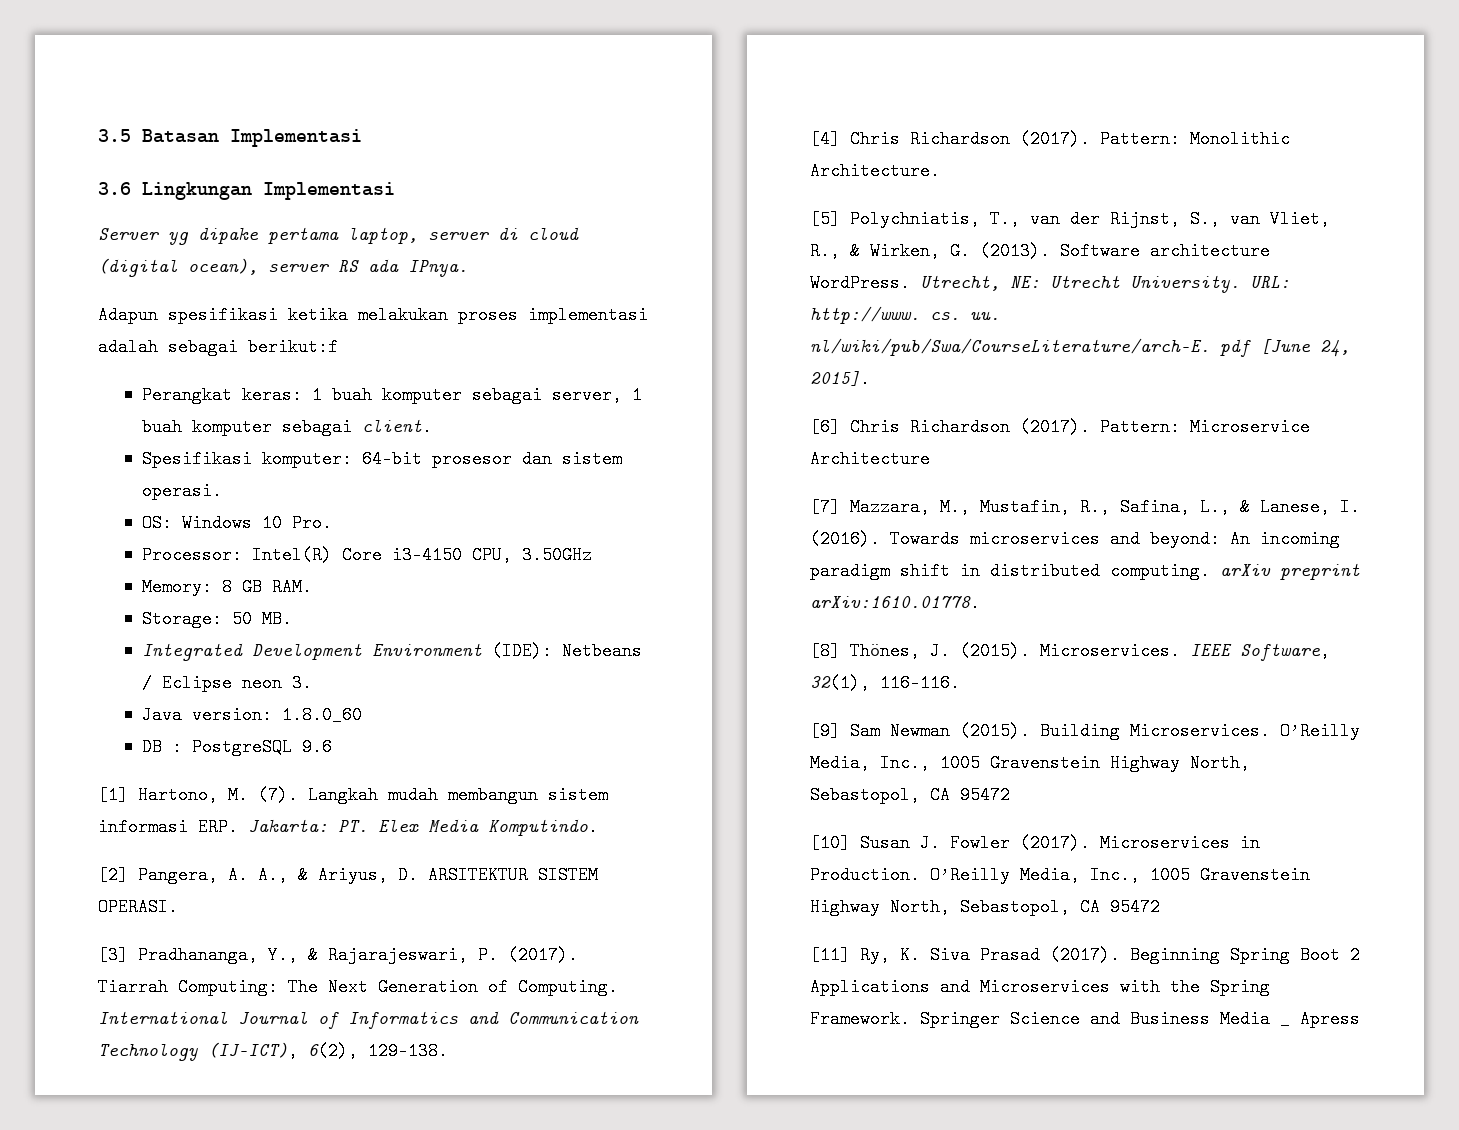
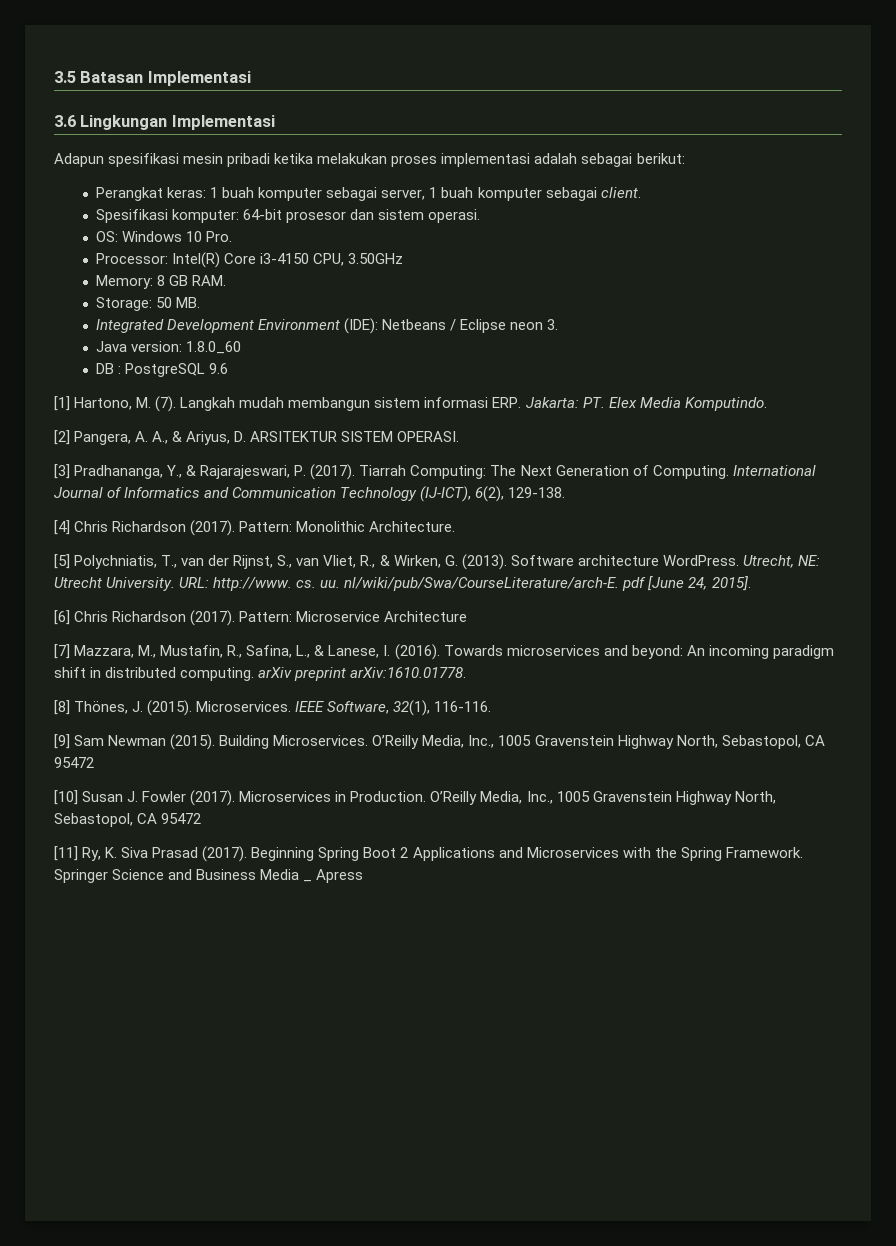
- Server yg dipake pertama laptop, server di cloud (digital ocean), server RS ada IPnya.
- Adapun spesifikasi ketika melakukan proses implementasi adalah sebagai berikut:f
+ Adapun spesifikasi mesin pribadi ketika melakukan proses implementasi adalah sebagai berikut:

